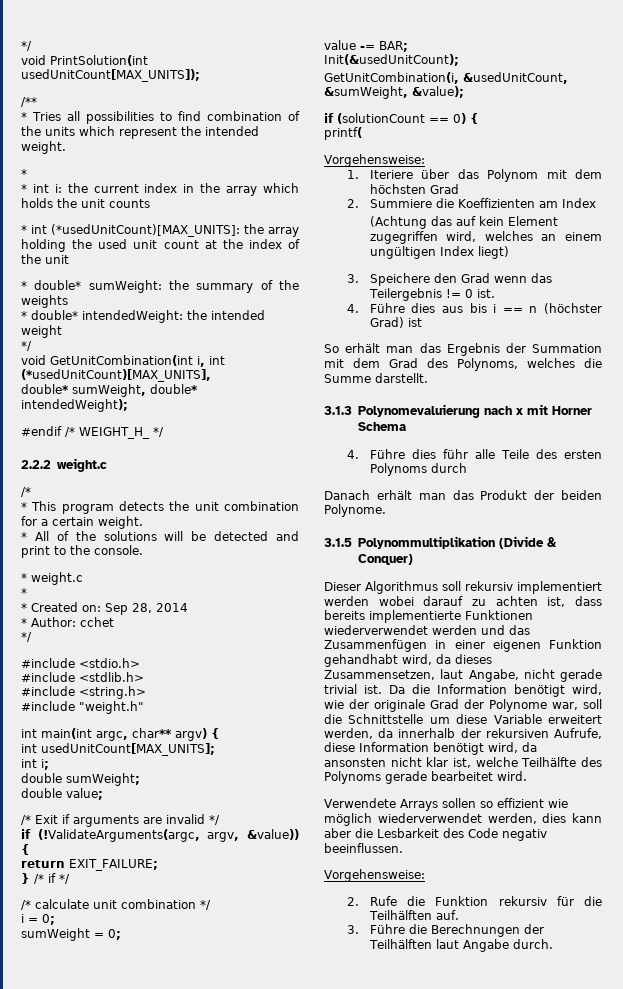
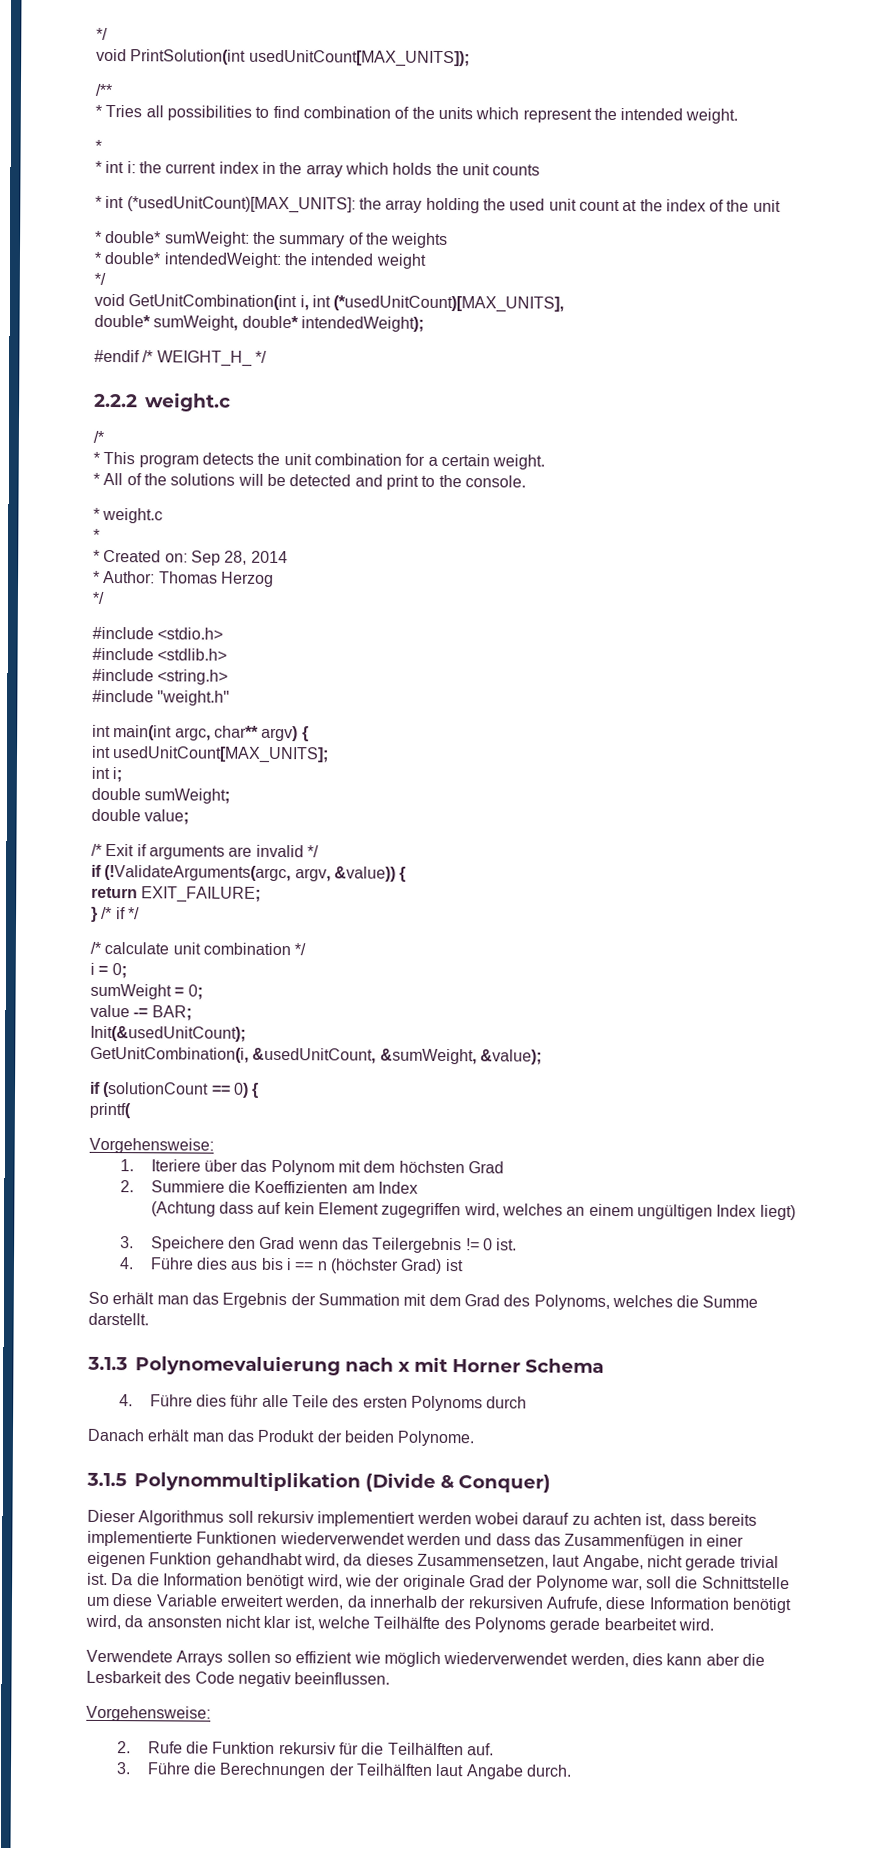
- * Author: cchet
+ * Author: Thomas Herzog
- (Achtung das auf kein Element zugegriffen wird, welches an einem ungültigen Index liegt)
+ (Achtung dass auf kein Element zugegriffen wird, welches an einem ungültigen Index liegt)
- Dieser Algorithmus soll rekursiv implementiert werden wobei darauf zu achten ist, dass bereits implementierte Funktionen wiederverwendet werden und das Zusammenfügen in einer eigenen Funktion gehandhabt wird, da dieses Zusammensetzen, laut Angabe, nicht gerade trivial ist.
+ Dieser Algorithmus soll rekursiv implementiert werden wobei darauf zu achten ist, dass bereits implementierte Funktionen wiederverwendet werden und dass das Zusammenfügen in einer eigenen Funktion gehandhabt wird, da dieses Zusammensetzen, laut Angabe, nicht gerade trivial ist.

